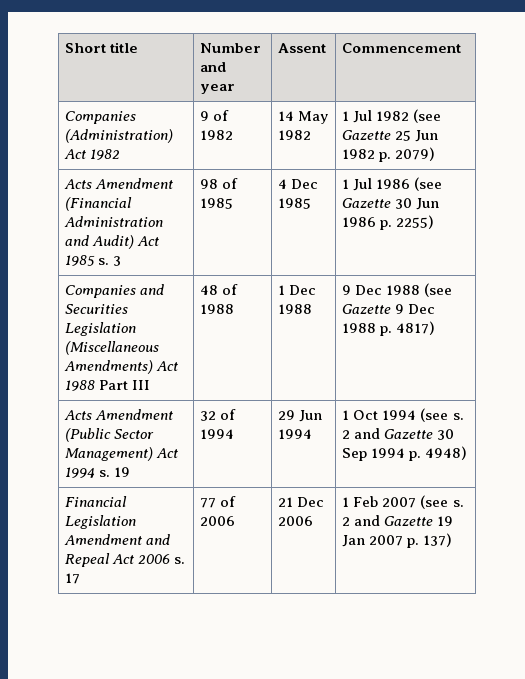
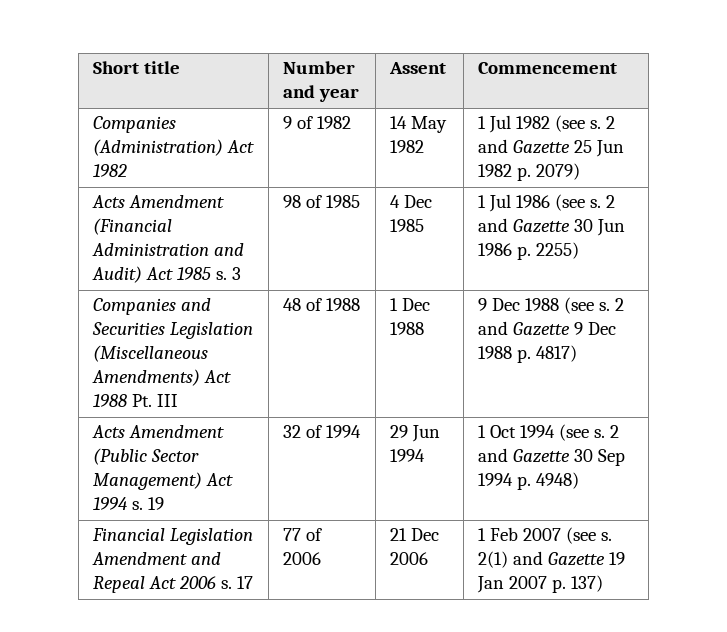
- Companies (Administration) Act 1982 | 9 of 1982 | 14 May 1982 | 1 Jul 1982 (see Gazette 25 Jun 1982 p. 2079)
+ Companies (Administration) Act 1982 | 9 of 1982 | 14 May 1982 | 1 Jul 1982 (see s. 2 and Gazette 25 Jun 1982 p. 2079)
- Acts Amendment (Financial Administration and Audit) Act 1985 s. 3 | 98 of 1985 | 4 Dec 1985 | 1 Jul 1986 (see Gazette 30 Jun 1986 p. 2255)
+ Acts Amendment (Financial Administration and Audit) Act 1985 s. 3 | 98 of 1985 | 4 Dec 1985 | 1 Jul 1986 (see s. 2 and Gazette 30 Jun 1986 p. 2255)
- Companies and Securities Legislation (Miscellaneous Amendments) Act 1988 Part III | 48 of 1988 | 1 Dec 1988 | 9 Dec 1988 (see Gazette 9 Dec 1988 p. 4817)
+ Companies and Securities Legislation (Miscellaneous Amendments) Act 1988 Pt. III | 48 of 1988 | 1 Dec 1988 | 9 Dec 1988 (see s. 2 and Gazette 9 Dec 1988 p. 4817)
- Financial Legislation Amendment and Repeal Act 2006 s. 17 | 77 of 2006 | 21 Dec 2006 | 1 Feb 2007 (see s. 2 and Gazette 19 Jan 2007 p. 137)
+ Financial Legislation Amendment and Repeal Act 2006 s. 17 | 77 of 2006 | 21 Dec 2006 | 1 Feb 2007 (see s. 2(1) and Gazette 19 Jan 2007 p. 137)

